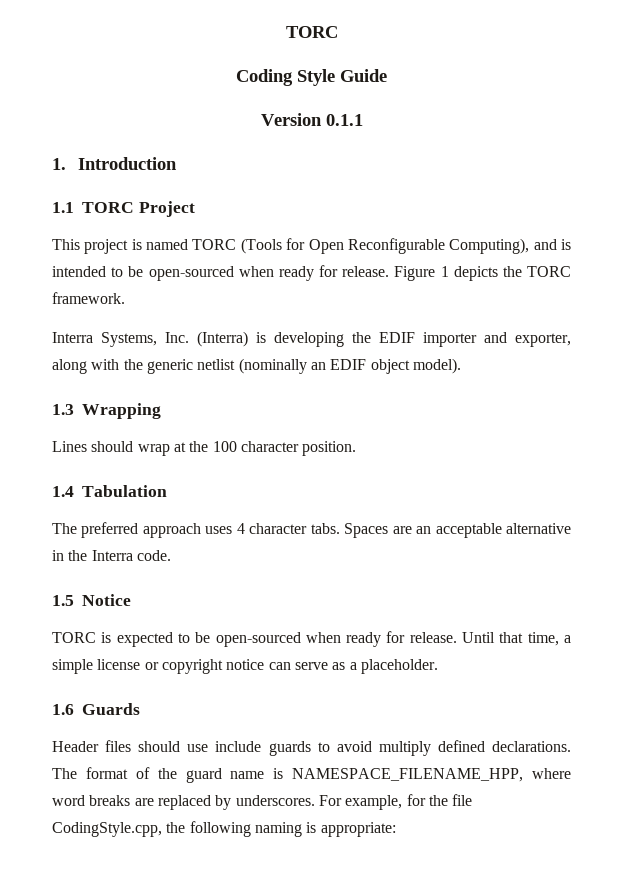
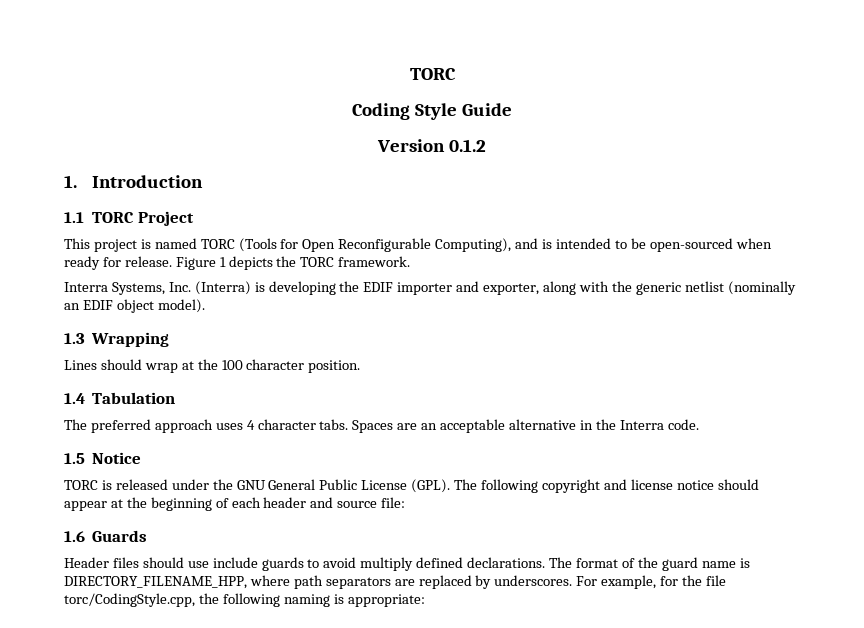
- Version 0.1.1
+ Version 0.1.2
- TORC is expected to be open-sourced when ready for release. Until that time, a simple license or copyright notice can serve as a placeholder.
+ TORC is released under the GNU General Public License (GPL). The following copyright and license notice should appear at the beginning of each header and source file:
- The format of the guard name is NAMESPACE_FILENAME_HPP, where word breaks are replaced by underscores.
+ The format of the guard name is DIRECTORY_FILENAME_HPP, where path separators are replaced by underscores.
- For example, for the file CodingStyle.cpp, the following naming is appropriate:
+ For example, for the file torc/CodingStyle.cpp, the following naming is appropriate:

